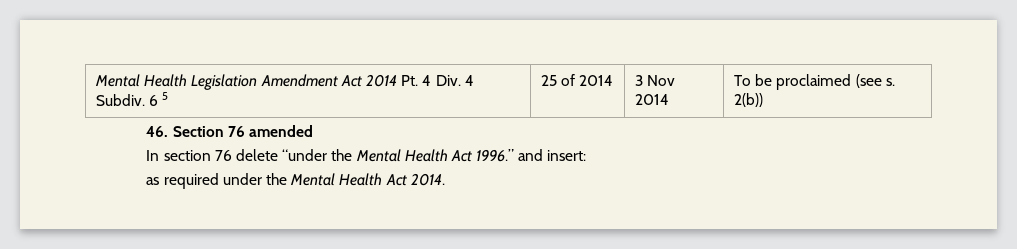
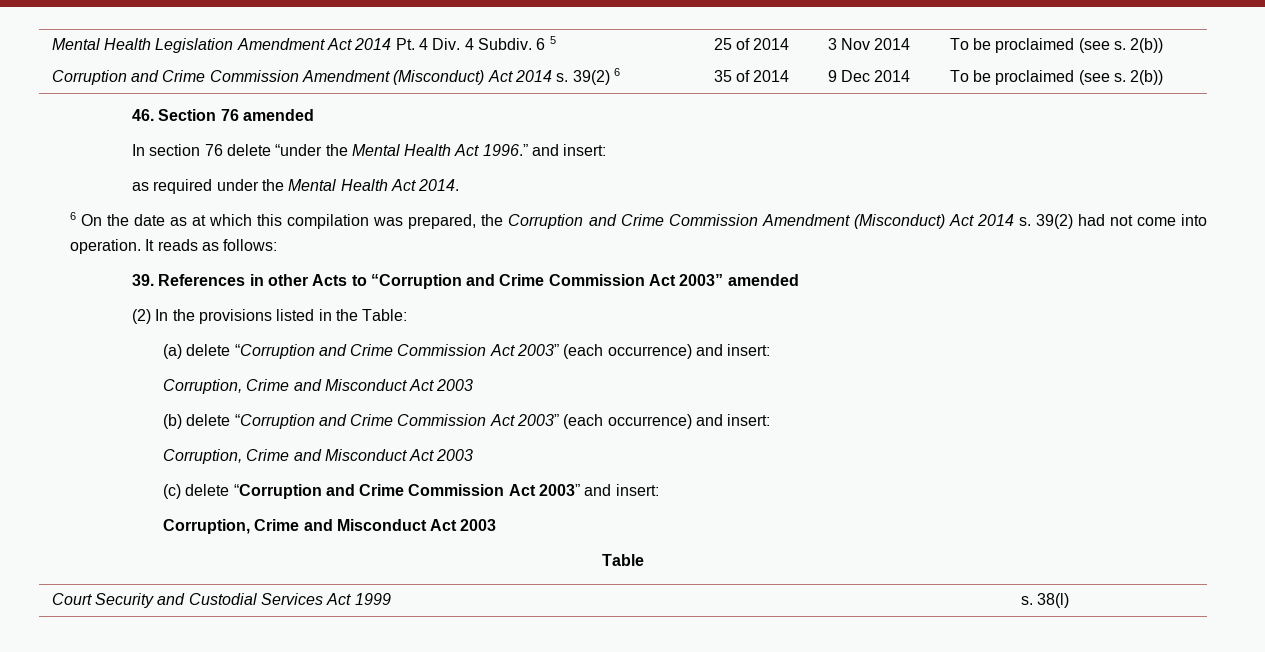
+ Corruption and Crime Commission Amendment (Misconduct) Act 2014 s. 39(2) 6 | 35 of 2014 | 9 Dec 2014 | To be proclaimed (see s. 2(b))
+ 6 On the date as at which this compilation was prepared, the Corruption and Crime Commission Amendment (Misconduct) Act 2014 s. 39(2) had not come into operation. It reads as follows:
+ 39. References in other Acts to “Corruption and Crime Commission Act 2003” amended
+ (2) In the provisions listed in the Table:
+ (a) delete “Corruption and Crime Commission Act 2003” (each occurrence) and insert:
+ Corruption, Crime and Misconduct Act 2003
+ (b) delete “Corruption and Crime Commission Act 2003” (each occurrence) and insert:
+ Corruption, Crime and Misconduct Act 2003
+ (c) delete “Corruption and Crime Commission Act 2003” and insert:
+ Corruption, Crime and Misconduct Act 2003
+ Table
+ Court Security and Custodial Services Act 1999 | s. 38(l)

